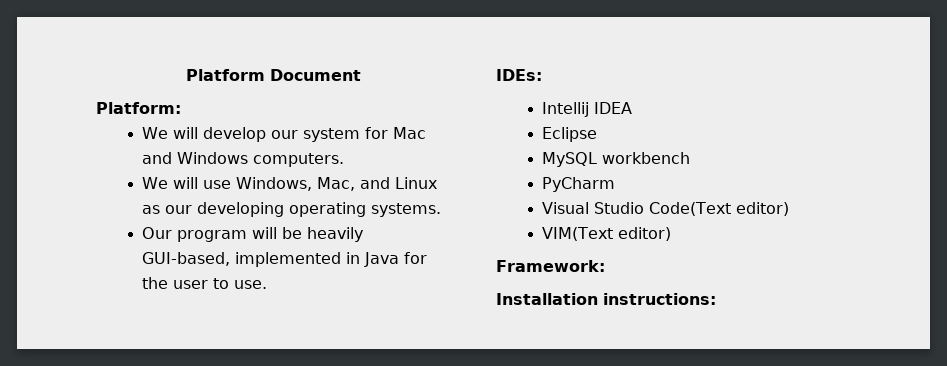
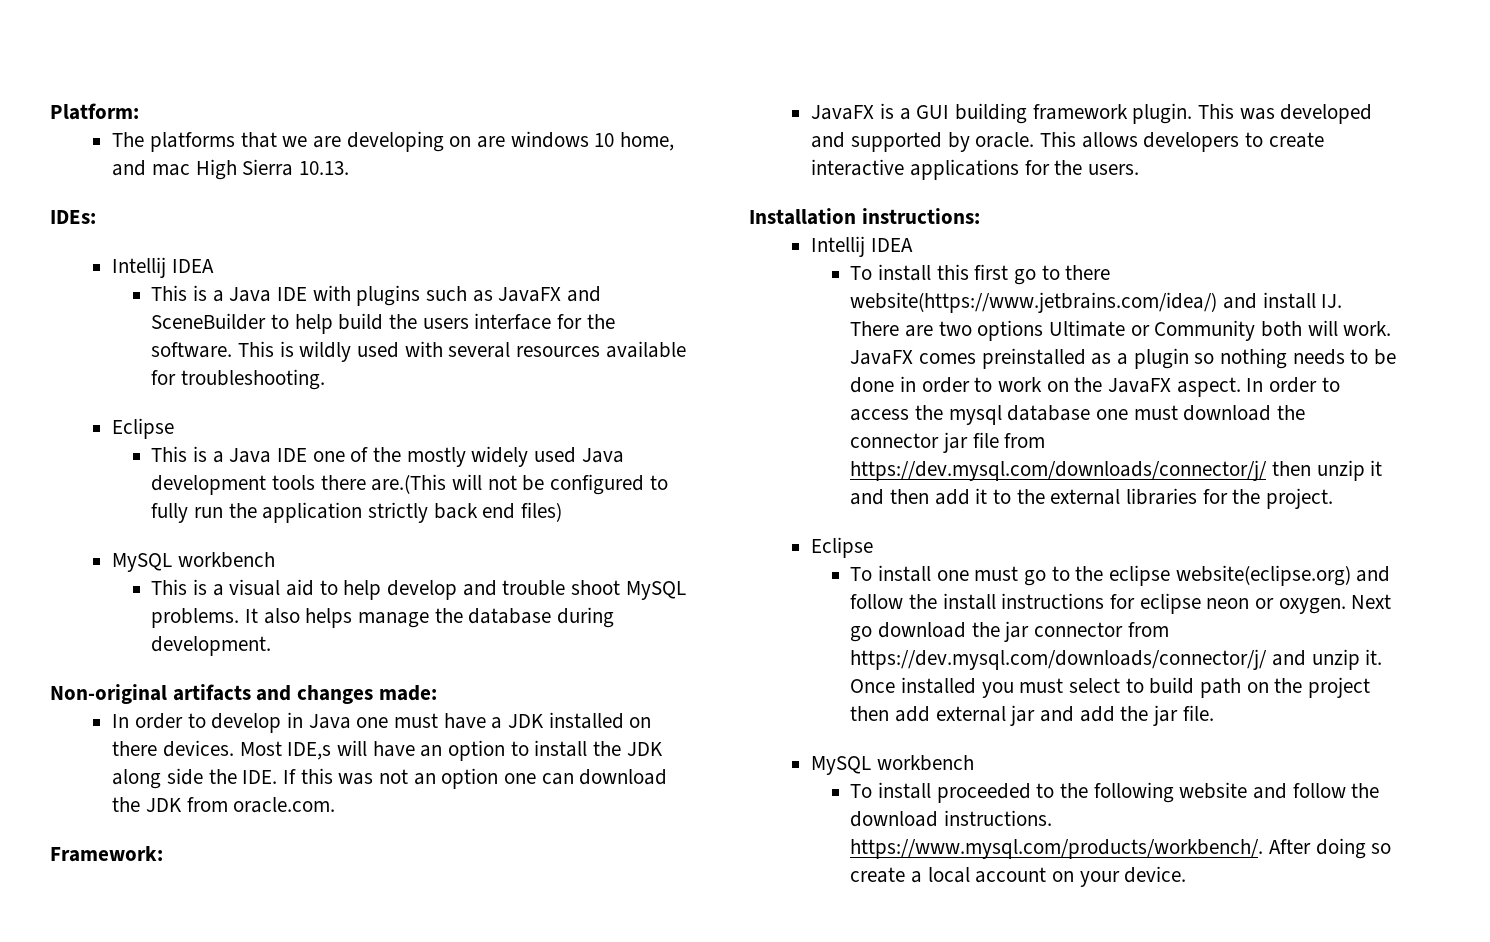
- Platform Document
- We will develop our system for Mac and Windows computers.
- We will use Windows, Mac, and Linux as our developing operating systems.
- Our program will be heavily GUI-based, implemented in Java for the user to use.
+ The platforms that we are developing on are windows 10 home, and mac High Sierra 10.13.
  IDEs:
  Intellij IDEA
+ This is a Java IDE with plugins such as JavaFX and SceneBuilder to help build the users interface for the software. This is wildly used with several resources available for troubleshooting.
  Eclipse
+ This is a Java IDE one of the mostly widely used Java development tools there are.(This will not be configured to fully run the application strictly back end files)
  MySQL workbench
- PyCharm
- Visual Studio Code(Text editor)
- VIM(Text editor)
+ This is a visual aid to help develop and trouble shoot MySQL problems. It also helps manage the database during development.
+ Non-original artifacts and changes made:
+ In order to develop in Java one must have a JDK installed on there devices. Most IDE,s will have an option to install the JDK along side the IDE. If this was not an option one can download the JDK from oracle.com.
  Framework:
+ JavaFX is a GUI building framework plugin. This was developed and supported by oracle. This allows developers to create interactive applications for the users.
  Installation instructions:
+ Intellij IDEA
+ To install this first go to there website(https://www.jetbrains.com/idea/) and install IJ. There are two options Ultimate or Community both will work. JavaFX comes preinstalled as a plugin so nothing needs to be done in order to work on the JavaFX aspect. In order to access the mysql database one must download the connector jar file from https://dev.mysql.com/downloads/connector/j/ then unzip it and then add it to the external libraries for the project.
+ Eclipse
+ To install one must go to the eclipse website(eclipse.org) and follow the install instructions for eclipse neon or oxygen. Next go download the jar connector from https://dev.mysql.com/downloads/connector/j/ and unzip it. Once installed you must select to build path on the project then add external jar and add the jar file.
+ MySQL workbench
+ To install proceeded to the following website and follow the download instructions. https://www.mysql.com/products/workbench/. After doing so create a local account on your device.

